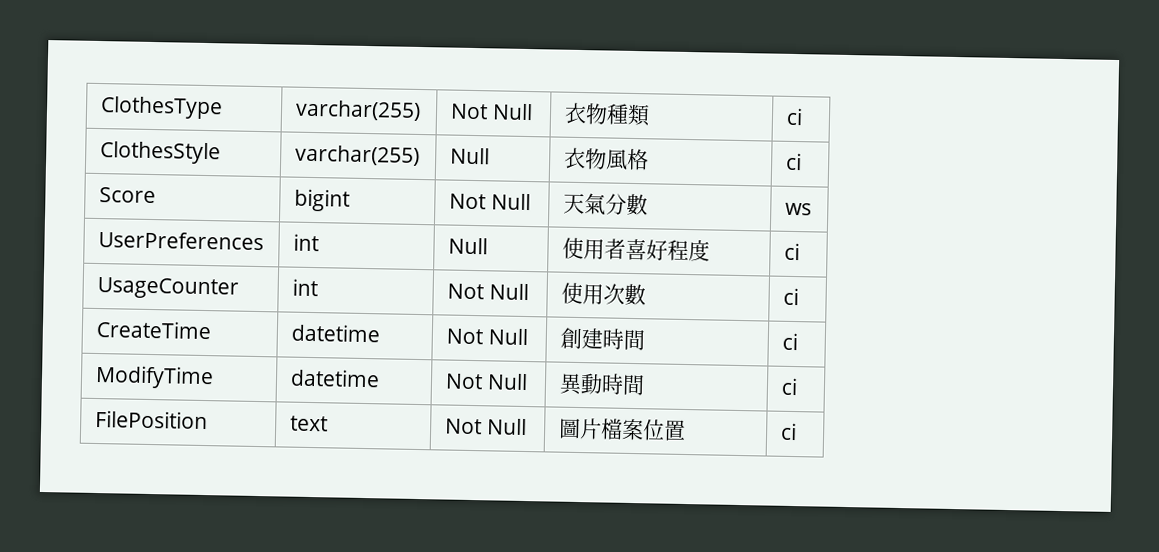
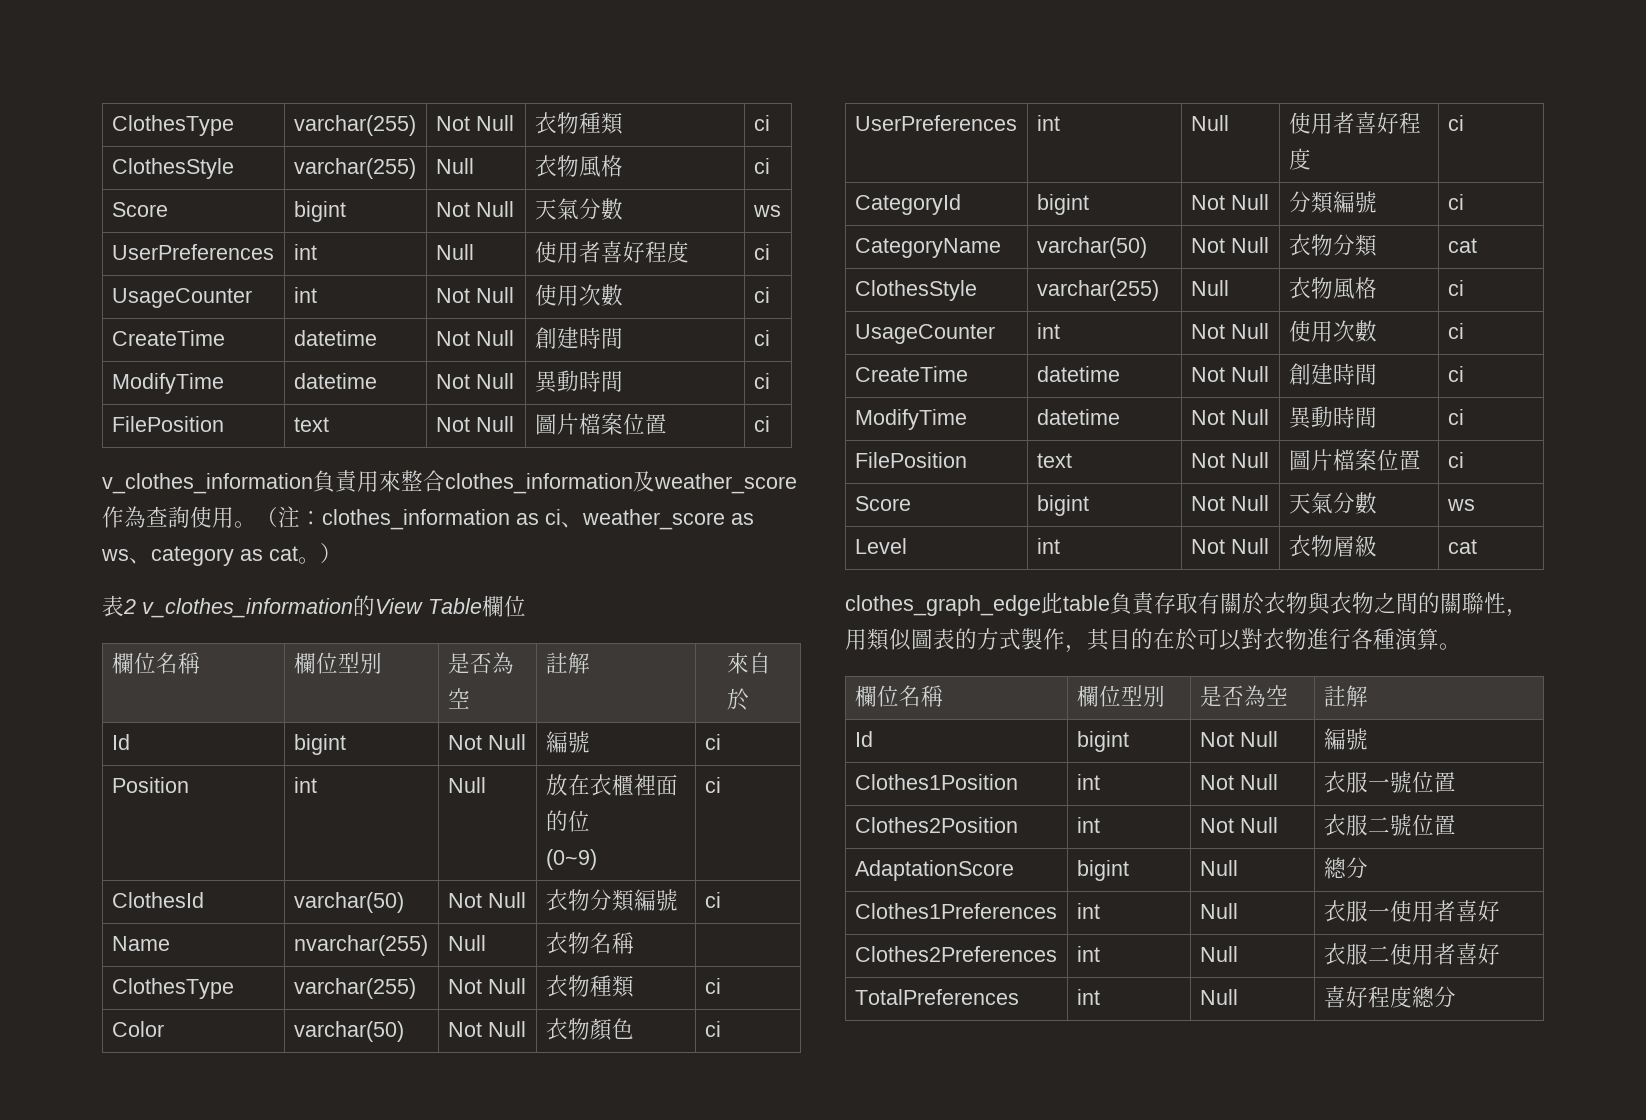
+ v_clothes_information負責用來整合clothes_information及weather_score作為查詢使用。（注：clothes_information as ci、weather_score as ws、category as cat。）
+ 表2 v_clothes_information的View Table欄位
+ 欄位名稱 | 欄位型別 | 是否為空 | 註解 | 來自於
+ Id | bigint | Not Null | 編號 | ci
+ Position | int | Null | 放在衣櫃裡面的位
+ (0~9) | ci
+ ClothesId | varchar(50) | Not Null | 衣物分類編號 | ci
+ Name | nvarchar(255) | Null | 衣物名稱 |
+ ClothesType | varchar(255) | Not Null | 衣物種類 | ci
+ Color | varchar(50) | Not Null | 衣物顏色 | ci
+ UserPreferences | int | Null | 使用者喜好程度 | ci
+ CategoryId | bigint | Not Null | 分類編號 | ci
+ CategoryName | varchar(50) | Not Null | 衣物分類 | cat
+ ClothesStyle | varchar(255) | Null | 衣物風格 | ci
+ UsageCounter | int | Not Null | 使用次數 | ci
+ CreateTime | datetime | Not Null | 創建時間 | ci
+ ModifyTime | datetime | Not Null | 異動時間 | ci
+ FilePosition | text | Not Null | 圖片檔案位置 | ci
+ Score | bigint | Not Null | 天氣分數 | ws
+ Level | int | Not Null | 衣物層級 | cat
+ clothes_graph_edge此table負責存取有關於衣物與衣物之間的關聯性，用類似圖表的方式製作，其目的在於可以對衣物進行各種演算。
+ 欄位名稱 | 欄位型別 | 是否為空 | 註解
+ Id | bigint | Not Null | 編號
+ Clothes1Position | int | Not Null | 衣服一號位置
+ Clothes2Position | int | Not Null | 衣服二號位置
+ AdaptationScore | bigint | Null | 總分
+ Clothes1Preferences | int | Null | 衣服一使用者喜好
+ Clothes2Preferences | int | Null | 衣服二使用者喜好
+ TotalPreferences | int | Null | 喜好程度總分

